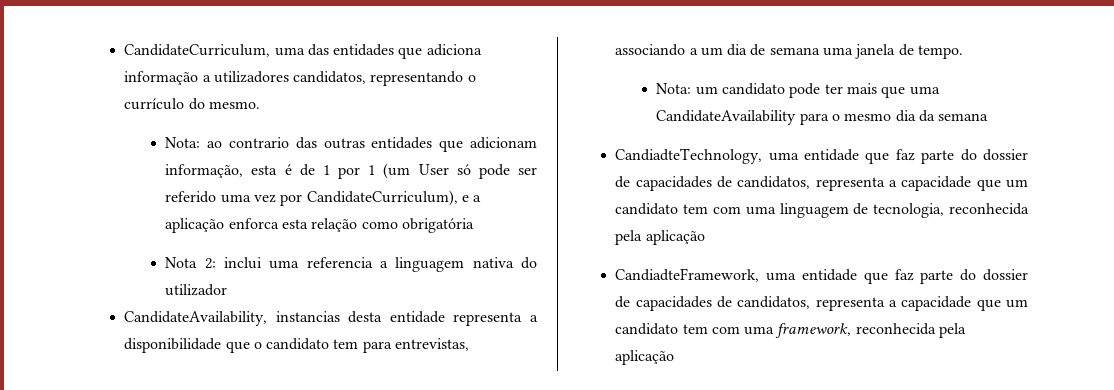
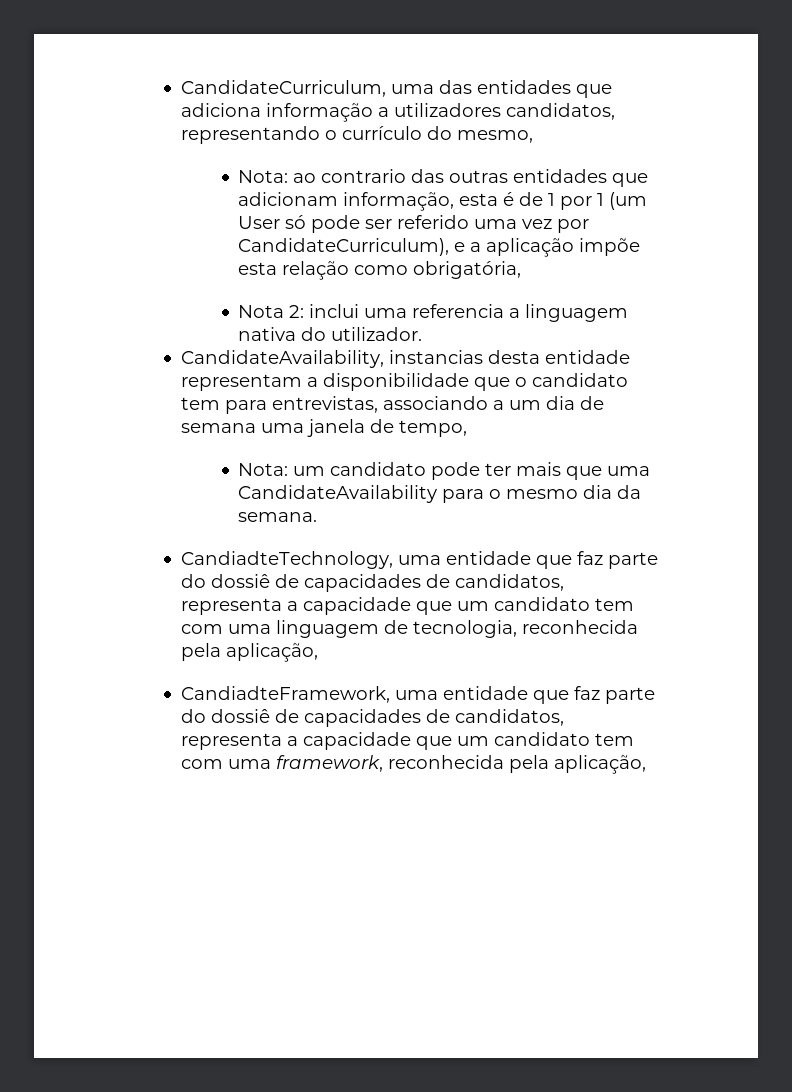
- CandidateCurriculum, uma das entidades que adiciona informação a utilizadores candidatos, representando o currículo do mesmo.
+ CandidateCurriculum, uma das entidades que adiciona informação a utilizadores candidatos, representando o currículo do mesmo,
- Nota: ao contrario das outras entidades que adicionam informação, esta é de 1 por 1 (um User só pode ser referido uma vez por CandidateCurriculum), e a aplicação enforca esta relação como obrigatória
+ Nota: ao contrario das outras entidades que adicionam informação, esta é de 1 por 1 (um User só pode ser referido uma vez por CandidateCurriculum), e a aplicação impõe esta relação como obrigatória,
- Nota 2: inclui uma referencia a linguagem nativa do utilizador
+ Nota 2: inclui uma referencia a linguagem nativa do utilizador.
- CandidateAvailability, instancias desta entidade representa a disponibilidade que o candidato tem para entrevistas, associando a um dia de semana uma janela de tempo.
+ CandidateAvailability, instancias desta entidade representam a disponibilidade que o candidato tem para entrevistas, associando a um dia de semana uma janela de tempo,
- Nota: um candidato pode ter mais que uma CandidateAvailability para o mesmo dia da semana
+ Nota: um candidato pode ter mais que uma CandidateAvailability para o mesmo dia da semana.
- CandiadteTechnology, uma entidade que faz parte do dossier de capacidades de candidatos, representa a capacidade que um candidato tem com uma linguagem de tecnologia, reconhecida pela aplicação
+ CandiadteTechnology, uma entidade que faz parte do dossiê de capacidades de candidatos, representa a capacidade que um candidato tem com uma linguagem de tecnologia, reconhecida pela aplicação,
- CandiadteFramework, uma entidade que faz parte do dossier de capacidades de candidatos, representa a capacidade que um candidato tem com uma framework, reconhecida pela aplicação
+ CandiadteFramework, uma entidade que faz parte do dossiê de capacidades de candidatos, representa a capacidade que um candidato tem com uma framework, reconhecida pela aplicação,

